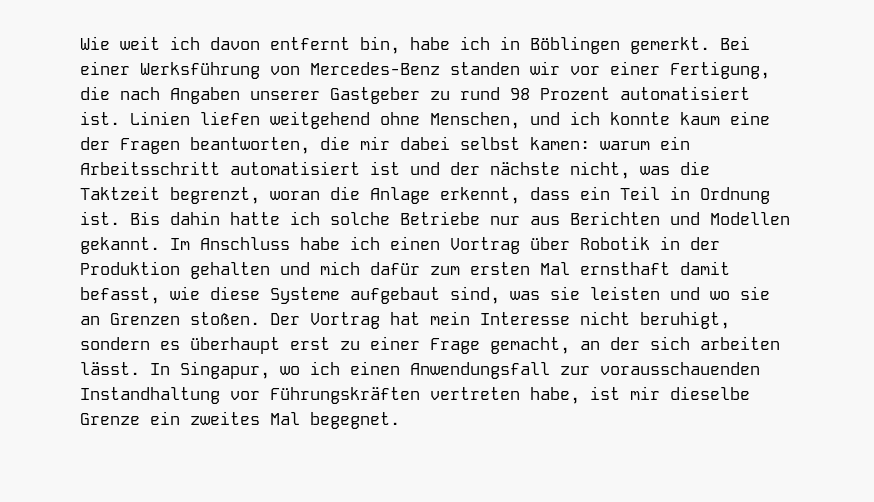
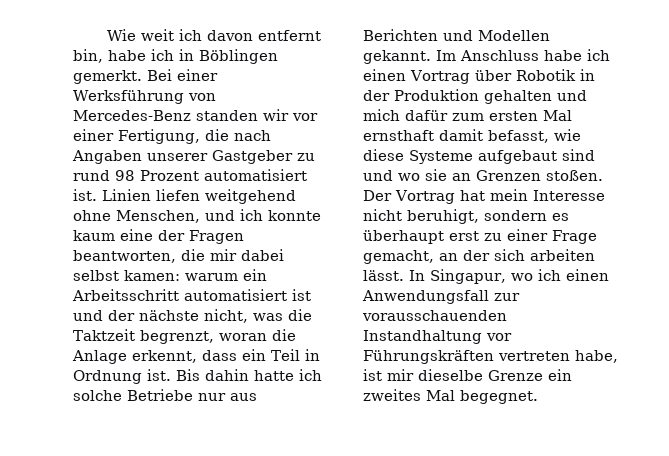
- Im Anschluss habe ich einen Vortrag über Robotik in der Produktion gehalten und mich dafür zum ersten Mal ernsthaft damit befasst, wie diese Systeme aufgebaut sind, was sie leisten und wo sie an Grenzen stoßen.
+ Im Anschluss habe ich einen Vortrag über Robotik in der Produktion gehalten und mich dafür zum ersten Mal ernsthaft damit befasst, wie diese Systeme aufgebaut sind und wo sie an Grenzen stoßen.

